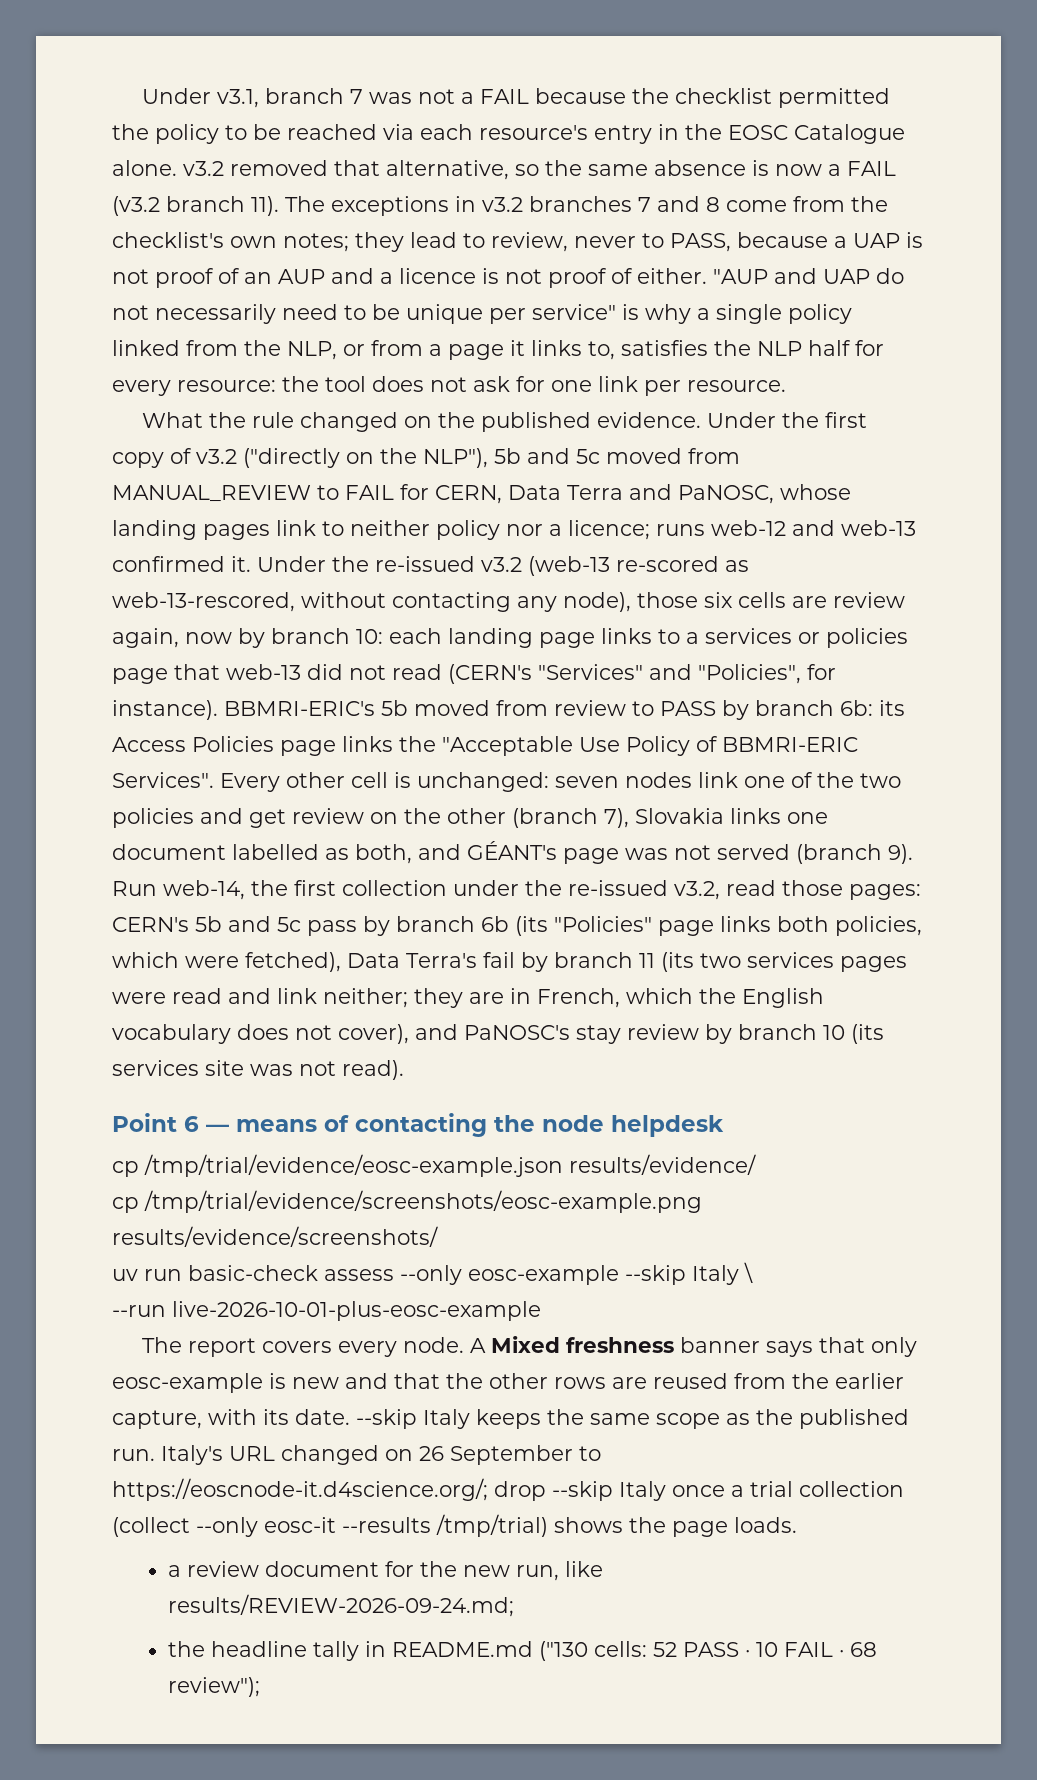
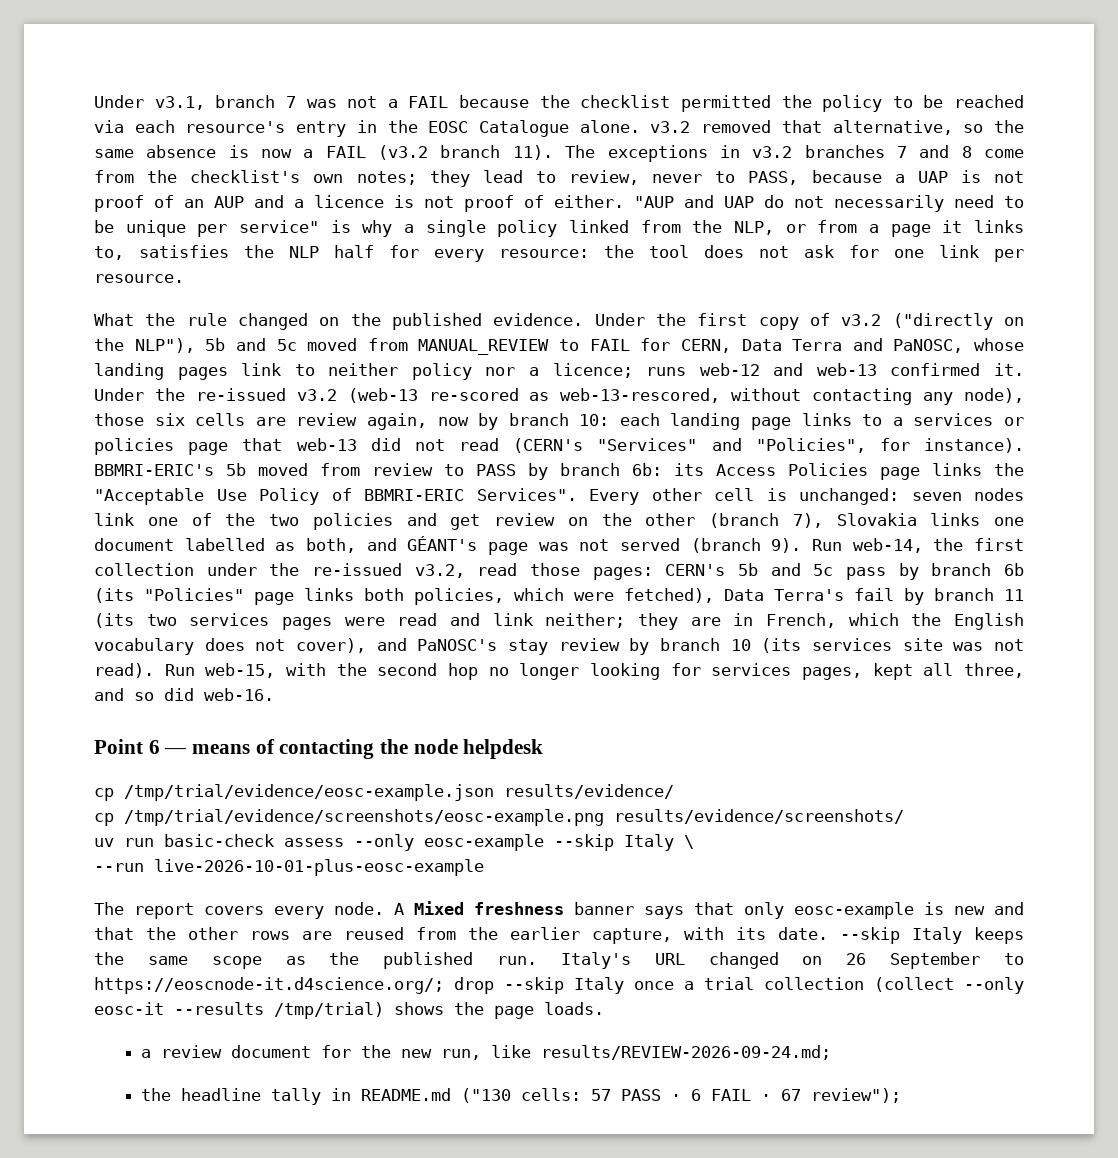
+ Run web-15, with the second hop no longer looking for services pages, kept all three, and so did web-16.
- the headline tally in README.md ("130 cells: 52 PASS · 10 FAIL · 68 review");
+ the headline tally in README.md ("130 cells: 57 PASS · 6 FAIL · 67 review");

